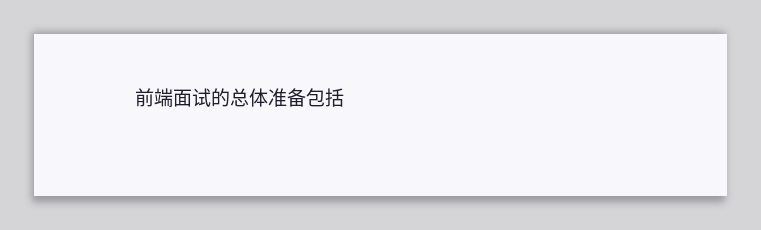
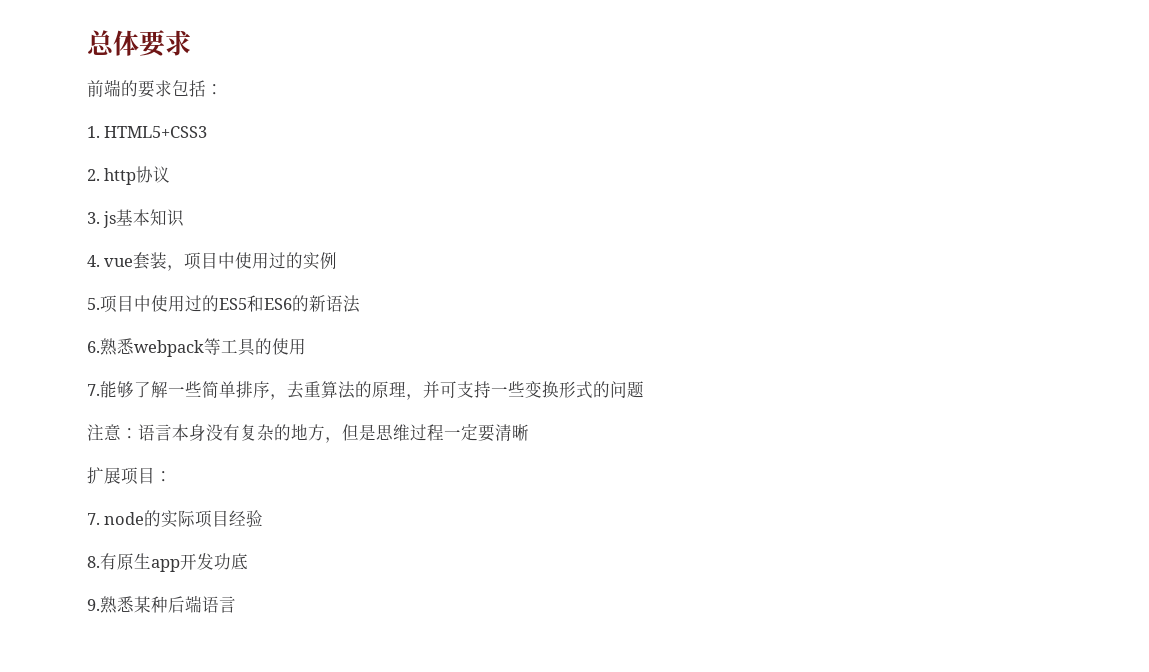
- 前端面试的总体准备包括
+ 总体要求
+ 前端的要求包括：
+ 1. HTML5+CSS3
+ 2. http协议
+ 3. js基本知识
+ 4. vue套装，项目中使用过的实例
+ 5.项目中使用过的ES5和ES6的新语法
+ 6.熟悉webpack等工具的使用
+ 7.能够了解一些简单排序，去重算法的原理，并可支持一些变换形式的问题
+ 注意：语言本身没有复杂的地方，但是思维过程一定要清晰
+ 扩展项目：
+ 7. node的实际项目经验
+ 8.有原生app开发功底
+ 9.熟悉某种后端语言

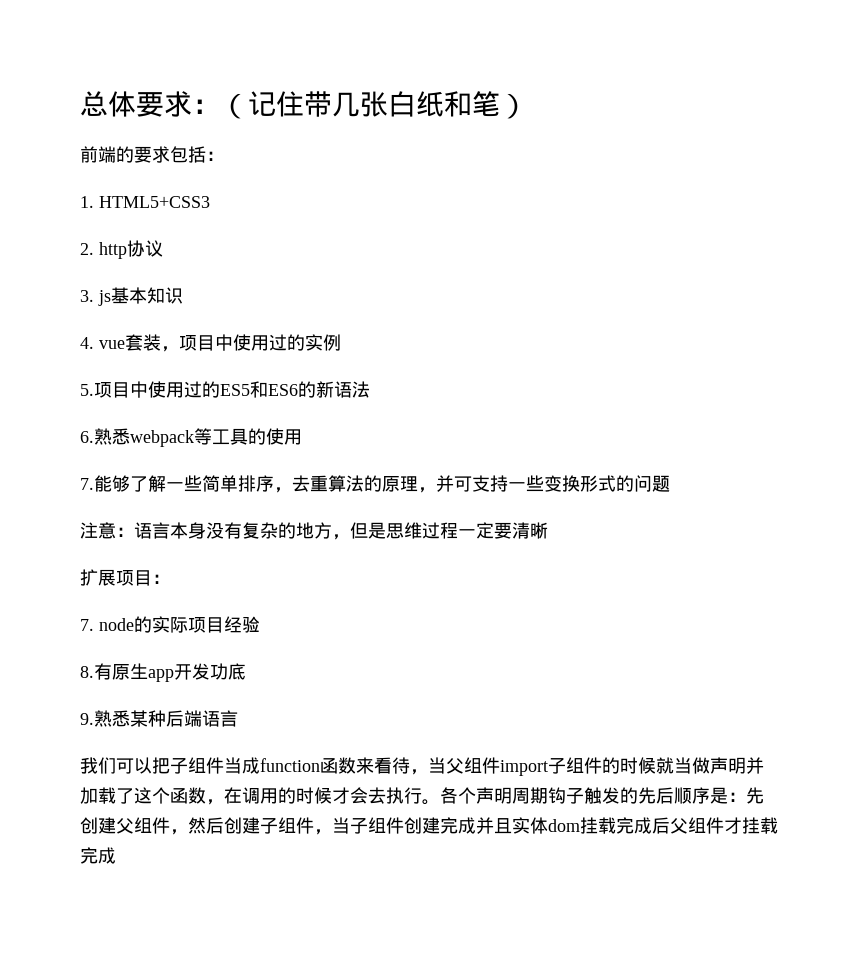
- 总体要求
+ 总体要求：（记住带几张白纸和笔）
+ 我们可以把子组件当成function函数来看待，当父组件import子组件的时候就当做声明并加载了这个函数，在调用的时候才会去执行。各个声明周期钩子触发的先后顺序是：先创建父组件，然后创建子组件，当子组件创建完成并且实体dom挂载完成后父组件才挂载完成

